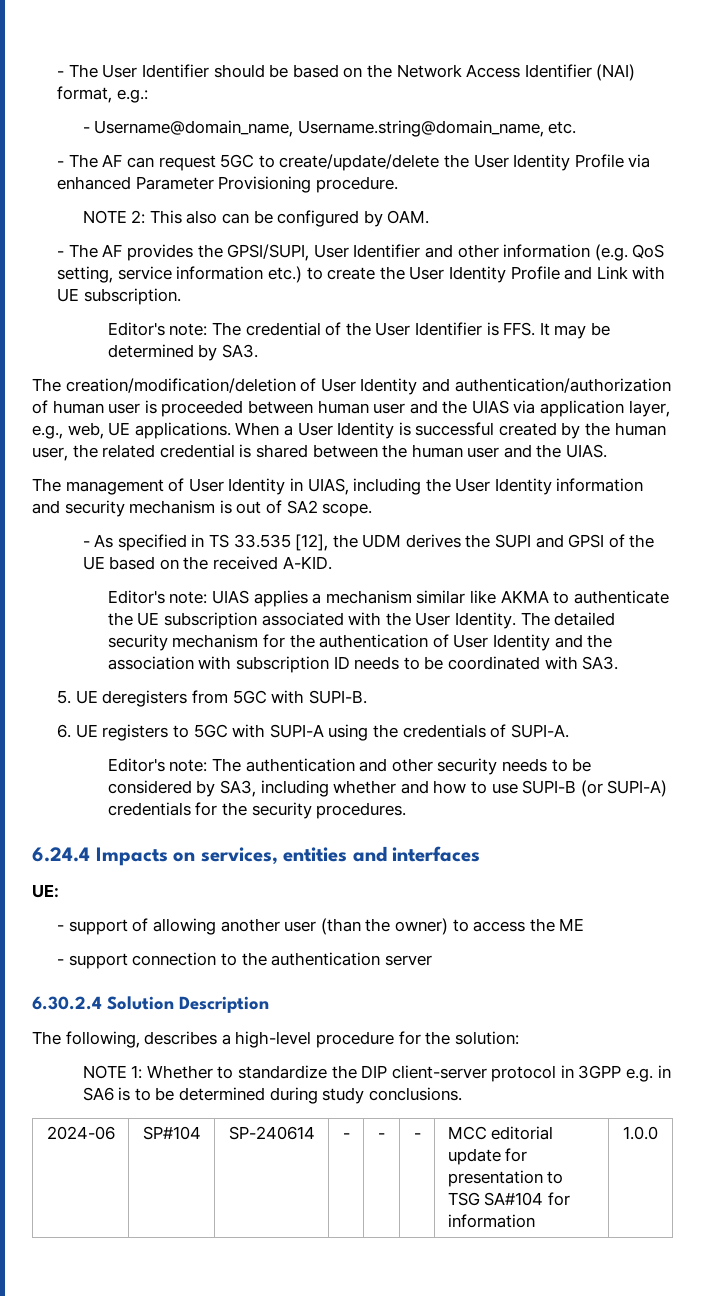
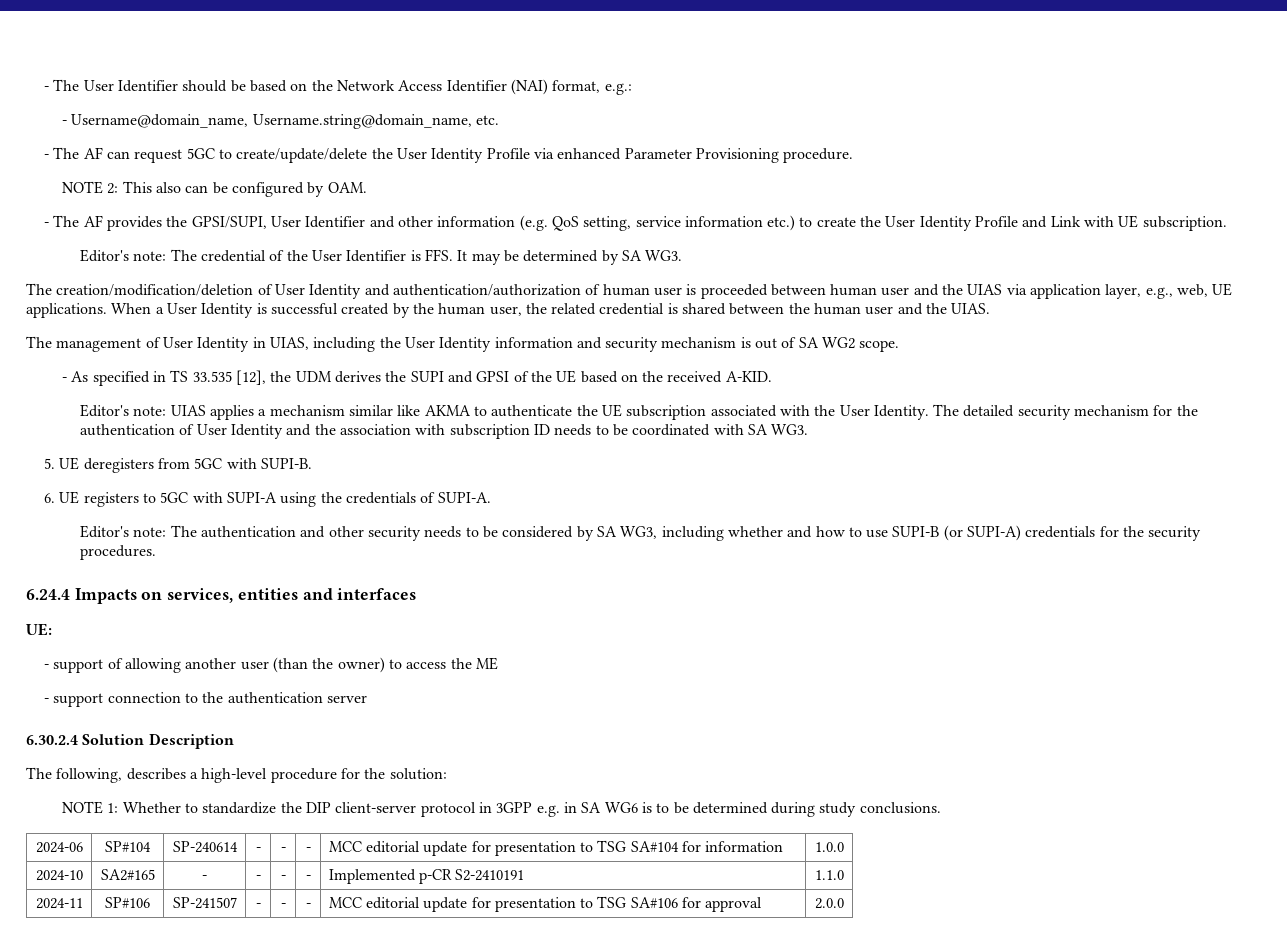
- Editor's note: The credential of the User Identifier is FFS. It may be determined by SA3.
+ Editor's note: The credential of the User Identifier is FFS. It may be determined by SA WG3.
- The management of User Identity in UIAS, including the User Identity information and security mechanism is out of SA2 scope.
+ The management of User Identity in UIAS, including the User Identity information and security mechanism is out of SA WG2 scope.
- The detailed security mechanism for the authentication of User Identity and the association with subscription ID needs to be coordinated with SA3.
+ The detailed security mechanism for the authentication of User Identity and the association with subscription ID needs to be coordinated with SA WG3.
- Editor's note: The authentication and other security needs to be considered by SA3, including whether and how to use SUPI-B (or SUPI-A) credentials for the security procedures.
+ Editor's note: The authentication and other security needs to be considered by SA WG3, including whether and how to use SUPI-B (or SUPI-A) credentials for the security procedures.
- NOTE 1: Whether to standardize the DIP client-server protocol in 3GPP e.g. in SA6 is to be determined during study conclusions.
+ NOTE 1: Whether to standardize the DIP client-server protocol in 3GPP e.g. in SA WG6 is to be determined during study conclusions.
+ 2024-10 | SA2#165 | - | - | - | - | Implemented p-CR S2-2410191 | 1.1.0
+ 2024-11 | SP#106 | SP-241507 | - | - | - | MCC editorial update for presentation to TSG SA#106 for approval | 2.0.0

